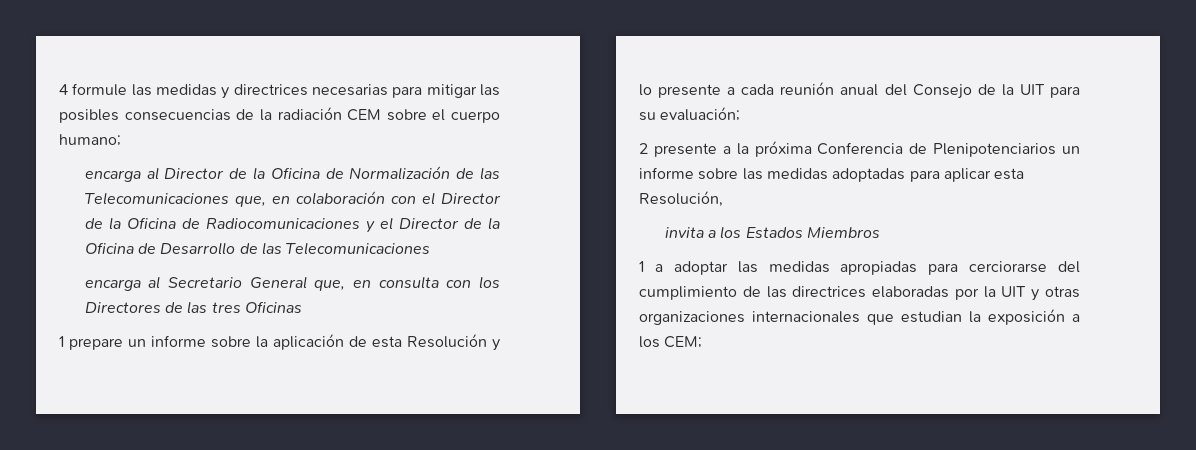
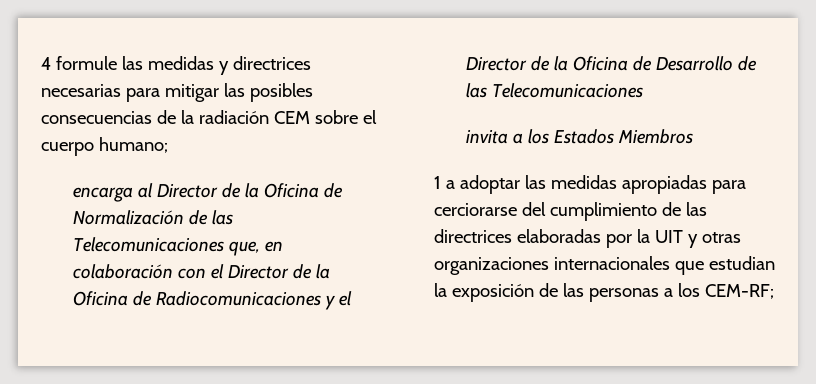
- encarga al Secretario General que, en consulta con los Directores de las tres Oficinas
- 1 prepare un informe sobre la aplicación de esta Resolución y lo presente a cada reunión anual del Consejo de la UIT para su evaluación;
- 2 presente a la próxima Conferencia de Plenipotenciarios un informe sobre las medidas adoptadas para aplicar esta Resolución,
- 1 a adoptar las medidas apropiadas para cerciorarse del cumplimiento de las directrices elaboradas por la UIT y otras organizaciones internacionales que estudian la exposición a los CEM;
+ 1 a adoptar las medidas apropiadas para cerciorarse del cumplimiento de las directrices elaboradas por la UIT y otras organizaciones internacionales que estudian la exposición de las personas a los CEM-RF;

